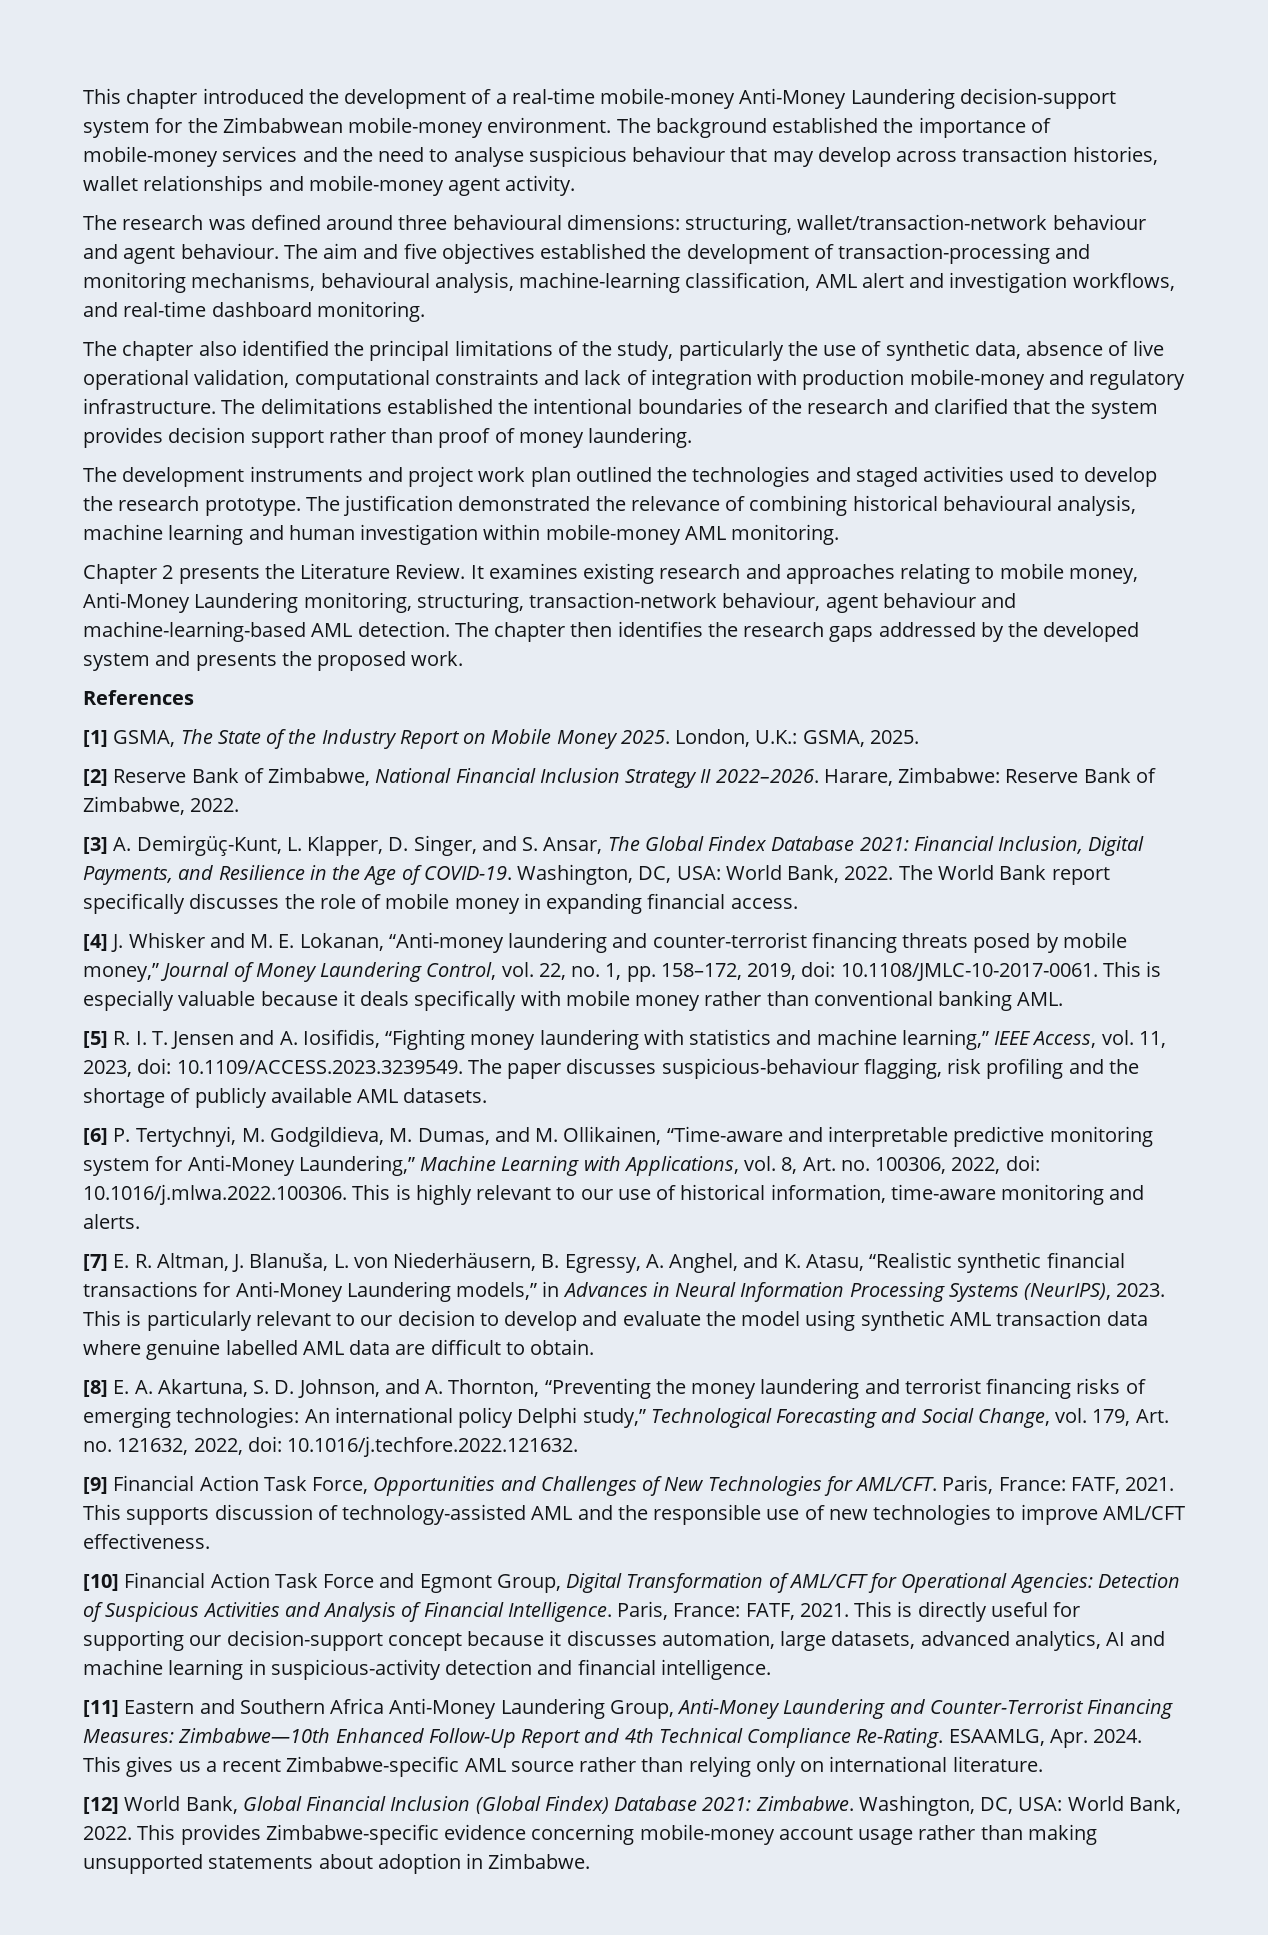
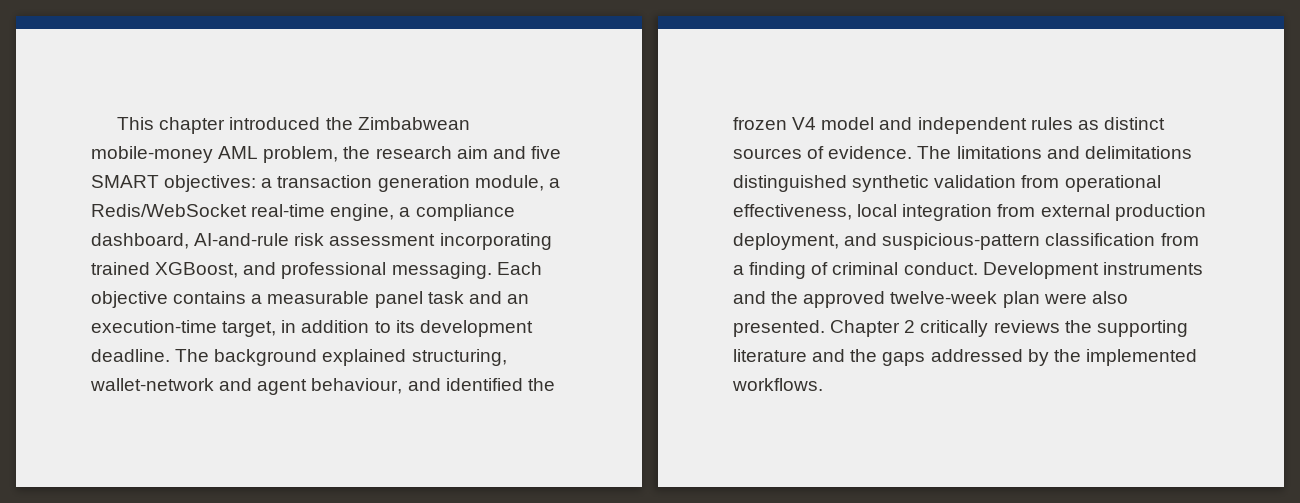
- This chapter introduced the development of a real-time mobile-money Anti-Money Laundering decision-support system for the Zimbabwean mobile-money environment. The background established the importance of mobile-money services and the need to analyse suspicious behaviour that may develop across transaction histories, wallet relationships and mobile-money agent activity.
- The research was defined around three behavioural dimensions: structuring, wallet/transaction-network behaviour and agent behaviour. The aim and five objectives established the development of transaction-processing and monitoring mechanisms, behavioural analysis, machine-learning classification, AML alert and investigation workflows, and real-time dashboard monitoring.
- The chapter also identified the principal limitations of the study, particularly the use of synthetic data, absence of live operational validation, computational constraints and lack of integration with production mobile-money and regulatory infrastructure. The delimitations established the intentional boundaries of the research and clarified that the system provides decision support rather than proof of money laundering.
- The development instruments and project work plan outlined the technologies and staged activities used to develop the research prototype. The justification demonstrated the relevance of combining historical behavioural analysis, machine learning and human investigation within mobile-money AML monitoring.
- Chapter 2 presents the Literature Review. It examines existing research and approaches relating to mobile money, Anti-Money Laundering monitoring, structuring, transaction-network behaviour, agent behaviour and machine-learning-based AML detection. The chapter then identifies the research gaps addressed by the developed system and presents the proposed work.
- References
- [1] GSMA, The State of the Industry Report on Mobile Money 2025. London, U.K.: GSMA, 2025.
- [2] Reserve Bank of Zimbabwe, National Financial Inclusion Strategy II 2022–2026. Harare, Zimbabwe: Reserve Bank of Zimbabwe, 2022.
- [3] A. Demirgüç-Kunt, L. Klapper, D. Singer, and S. Ansar, The Global Findex Database 2021: Financial Inclusion, Digital Payments, and Resilience in the Age of COVID-19. Washington, DC, USA: World Bank, 2022. The World Bank report specifically discusses the role of mobile money in expanding financial access.
- [4] J. Whisker and M. E. Lokanan, “Anti-money laundering and counter-terrorist financing threats posed by mobile money,” Journal of Money Laundering Control, vol. 22, no. 1, pp. 158–172, 2019, doi: 10.1108/JMLC-10-2017-0061. This is especially valuable because it deals specifically with mobile money rather than conventional banking AML.
- [5] R. I. T. Jensen and A. Iosifidis, “Fighting money laundering with statistics and machine learning,” IEEE Access, vol. 11, 2023, doi: 10.1109/ACCESS.2023.3239549. The paper discusses suspicious-behaviour flagging, risk profiling and the shortage of publicly available AML datasets.
- [6] P. Tertychnyi, M. Godgildieva, M. Dumas, and M. Ollikainen, “Time-aware and interpretable predictive monitoring system for Anti-Money Laundering,” Machine Learning with Applications, vol. 8, Art. no. 100306, 2022, doi: 10.1016/j.mlwa.2022.100306. This is highly relevant to our use of historical information, time-aware monitoring and alerts.
- [7] E. R. Altman, J. Blanuša, L. von Niederhäusern, B. Egressy, A. Anghel, and K. Atasu, “Realistic synthetic financial transactions for Anti-Money Laundering models,” in Advances in Neural Information Processing Systems (NeurIPS), 2023. This is particularly relevant to our decision to develop and evaluate the model using synthetic AML transaction data where genuine labelled AML data are difficult to obtain.
- [8] E. A. Akartuna, S. D. Johnson, and A. Thornton, “Preventing the money laundering and terrorist financing risks of emerging technologies: An international policy Delphi study,” Technological Forecasting and Social Change, vol. 179, Art. no. 121632, 2022, doi: 10.1016/j.techfore.2022.121632.
- [9] Financial Action Task Force, Opportunities and Challenges of New Technologies for AML/CFT. Paris, France: FATF, 2021. This supports discussion of technology-assisted AML and the responsible use of new technologies to improve AML/CFT effectiveness.
- [10] Financial Action Task Force and Egmont Group, Digital Transformation of AML/CFT for Operational Agencies: Detection of Suspicious Activities and Analysis of Financial Intelligence. Paris, France: FATF, 2021. This is directly useful for supporting our decision-support concept because it discusses automation, large datasets, advanced analytics, AI and machine learning in suspicious-activity detection and financial intelligence.
- [11] Eastern and Southern Africa Anti-Money Laundering Group, Anti-Money Laundering and Counter-Terrorist Financing Measures: Zimbabwe—10th Enhanced Follow-Up Report and 4th Technical Compliance Re-Rating. ESAAMLG, Apr. 2024. This gives us a recent Zimbabwe-specific AML source rather than relying only on international literature.
- [12] World Bank, Global Financial Inclusion (Global Findex) Database 2021: Zimbabwe. Washington, DC, USA: World Bank, 2022. This provides Zimbabwe-specific evidence concerning mobile-money account usage rather than making unsupported statements about adoption in Zimbabwe.
+ This chapter introduced the Zimbabwean mobile-money AML problem, the research aim and five SMART objectives: a transaction generation module, a Redis/WebSocket real-time engine, a compliance dashboard, AI-and-rule risk assessment incorporating trained XGBoost, and professional messaging. Each objective contains a measurable panel task and an execution-time target, in addition to its development deadline. The background explained structuring, wallet-network and agent behaviour, and identified the frozen V4 model and independent rules as distinct sources of evidence. The limitations and delimitations distinguished synthetic validation from operational effectiveness, local integration from external production deployment, and suspicious-pattern classification from a finding of criminal conduct. Development instruments and the approved twelve-week plan were also presented. Chapter 2 critically reviews the supporting literature and the gaps addressed by the implemented workflows.

